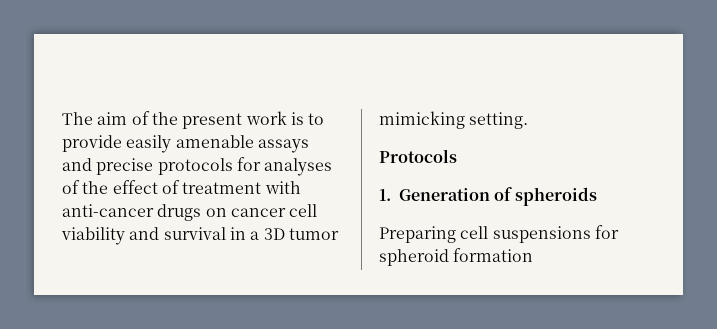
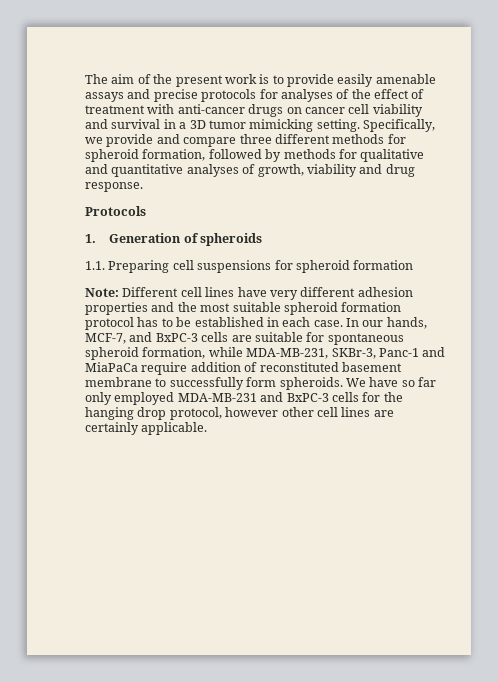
+ Specifically, we provide and compare three different methods for spheroid formation, followed by methods for qualitative and quantitative analyses of growth, viability and drug response.
- Preparing cell suspensions for spheroid formation
+ 1.1. Preparing cell suspensions for spheroid formation
+ Note: Different cell lines have very different adhesion properties and the most suitable spheroid formation protocol has to be established in each case. In our hands, MCF-7, and BxPC-3 cells are suitable for spontaneous spheroid formation, while MDA-MB-231, SKBr-3, Panc-1 and MiaPaCa require addition of reconstituted basement membrane to successfully form spheroids. We have so far only employed MDA-MB-231 and BxPC-3 cells for the hanging drop protocol, however other cell lines are certainly applicable.

